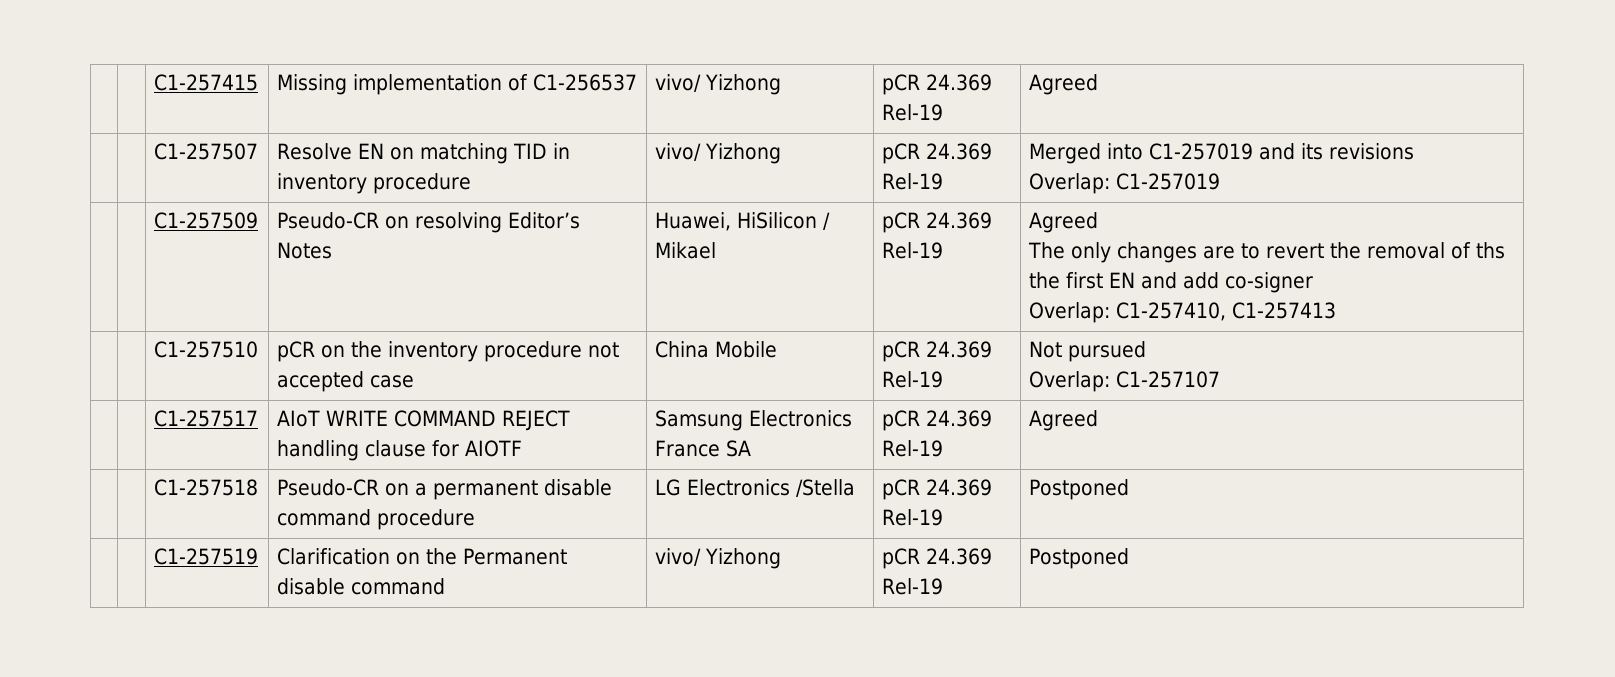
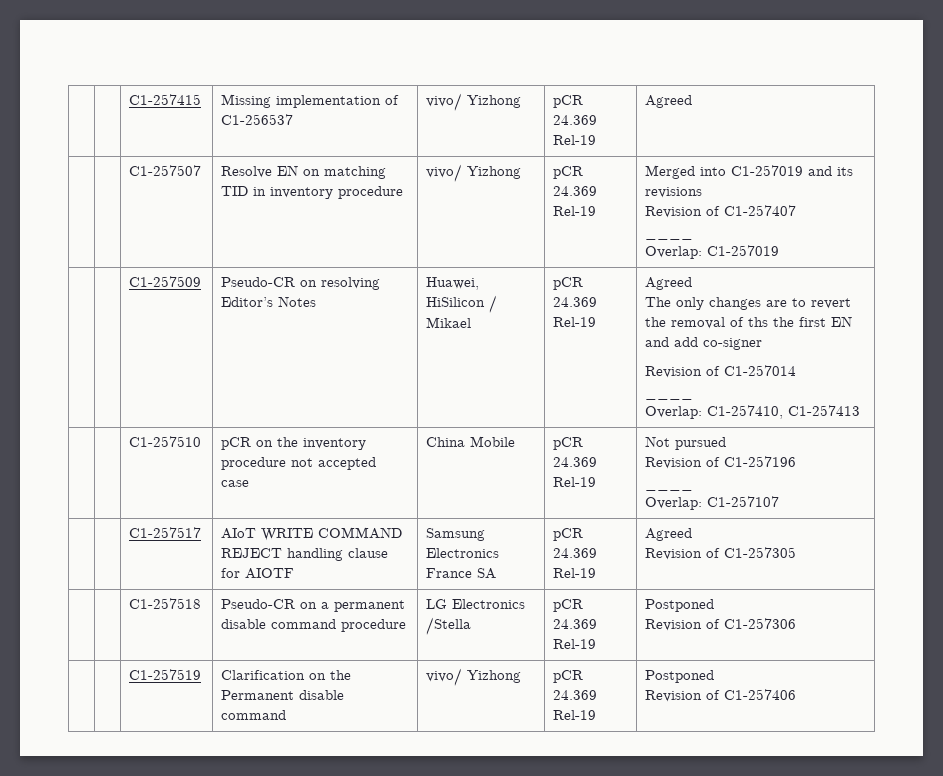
  | | C1-257507 | Resolve EN on matching TID in inventory procedure | vivo/ Yizhong | pCR 24.369 Rel-19 | Merged into C1-257019 and its revisions
+ Revision of C1-257407
+ ____
  | | C1-257509 | Pseudo-CR on resolving Editor’s Notes | Huawei, HiSilicon / Mikael | pCR 24.369 Rel-19 | Agreed
  The only changes are to revert the removal of ths the first EN and add co-signer
+ Revision of C1-257014
+ ____
  | | C1-257510 | pCR on the inventory procedure not accepted case | China Mobile | pCR 24.369 Rel-19 | Not pursued
+ Revision of C1-257196
+ ____
  | | C1-257517 | AIoT WRITE COMMAND REJECT handling clause for AIOTF | Samsung Electronics France SA | pCR 24.369 Rel-19 | Agreed
+ Revision of C1-257305
  | | C1-257518 | Pseudo-CR on a permanent disable command procedure | LG Electronics /Stella | pCR 24.369 Rel-19 | Postponed
+ Revision of C1-257306
  | | C1-257519 | Clarification on the Permanent disable command | vivo/ Yizhong | pCR 24.369 Rel-19 | Postponed
+ Revision of C1-257406

